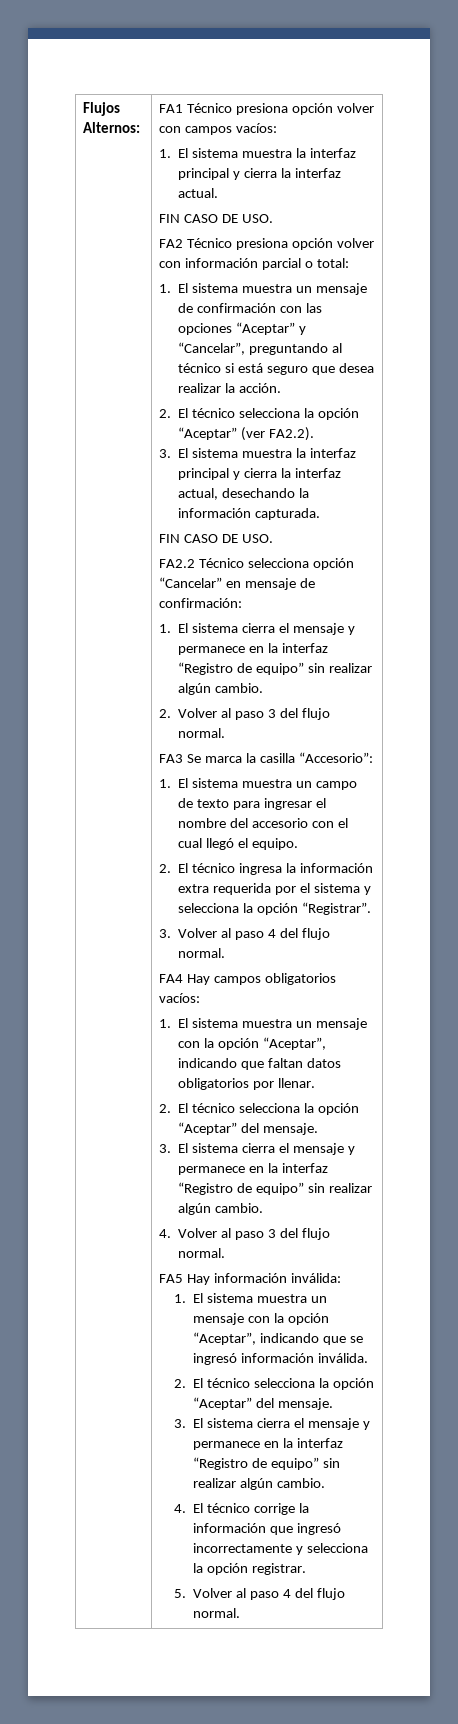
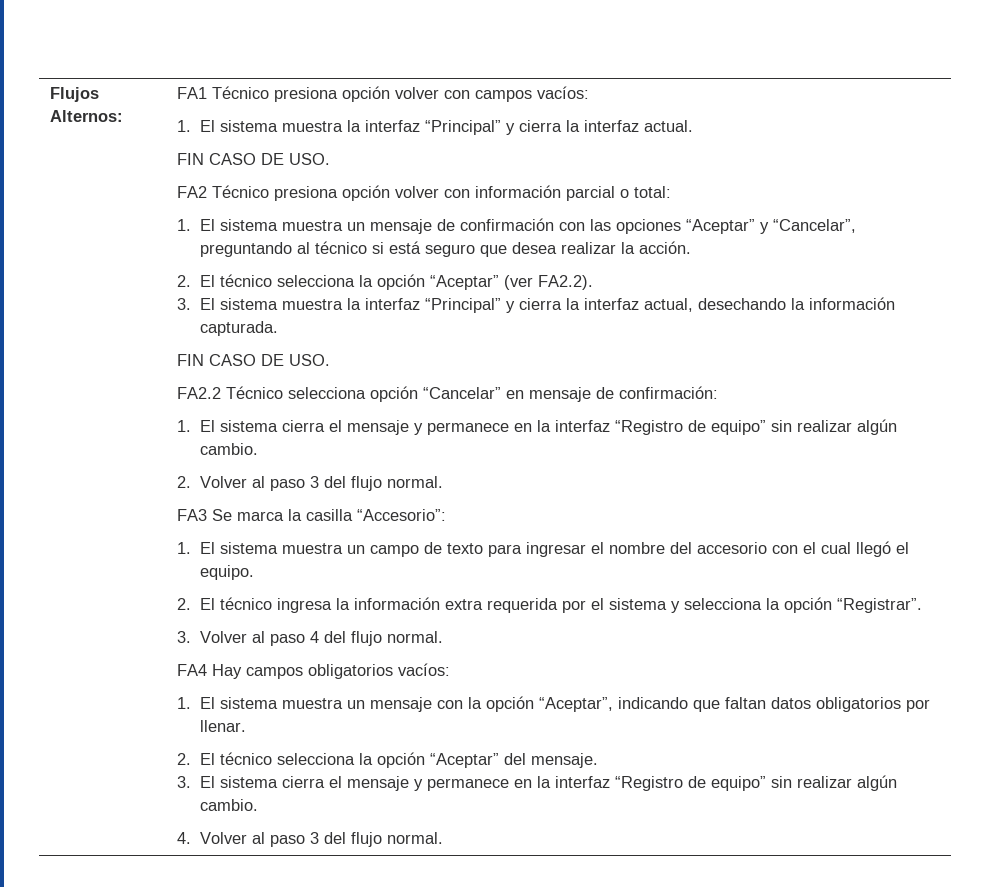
- 1. El sistema muestra la interfaz principal y cierra la interfaz actual.
+ 1. El sistema muestra la interfaz “Principal” y cierra la interfaz actual.
- 3. El sistema muestra la interfaz principal y cierra la interfaz actual, desechando la información capturada.
+ 3. El sistema muestra la interfaz “Principal” y cierra la interfaz actual, desechando la información capturada.
- FA5 Hay información inválida:
- 1. El sistema muestra un mensaje con la opción “Aceptar”, indicando que se ingresó información inválida.
- 2. El técnico selecciona la opción “Aceptar” del mensaje.
- 3. El sistema cierra el mensaje y permanece en la interfaz “Registro de equipo” sin realizar algún cambio.
- 4. El técnico corrige la información que ingresó incorrectamente y selecciona la opción registrar.
- 5. Volver al paso 4 del flujo normal.

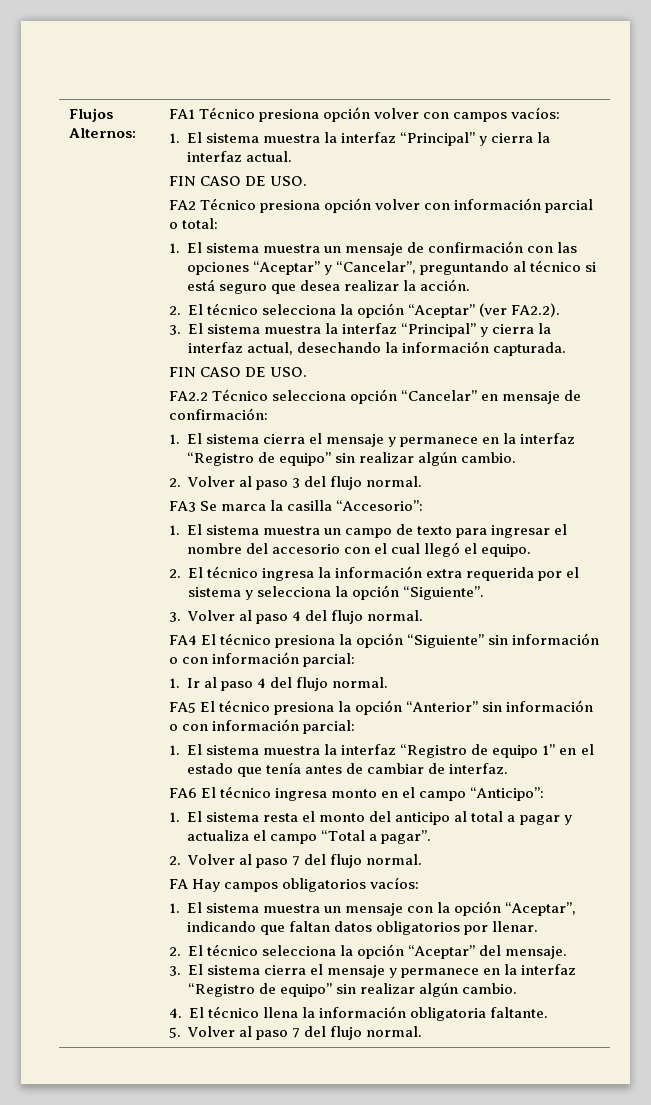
- 2. El técnico ingresa la información extra requerida por el sistema y selecciona la opción “Registrar”.
+ 2. El técnico ingresa la información extra requerida por el sistema y selecciona la opción “Siguiente”.
- FA4 Hay campos obligatorios vacíos:
+ FA4 El técnico presiona la opción “Siguiente” sin información o con información parcial:
+ 1. Ir al paso 4 del flujo normal.
+ FA5 El técnico presiona la opción “Anterior” sin información o con información parcial:
+ 1. El sistema muestra la interfaz “Registro de equipo 1” en el estado que tenía antes de cambiar de interfaz.
+ FA6 El técnico ingresa monto en el campo “Anticipo”:
+ 1. El sistema resta el monto del anticipo al total a pagar y actualiza el campo “Total a pagar”.
+ 2. Volver al paso 7 del flujo normal.
+ FA Hay campos obligatorios vacíos:
- 4. Volver al paso 3 del flujo normal.
+ 4. El técnico llena la información obligatoria faltante.
+ 5. Volver al paso 7 del flujo normal.

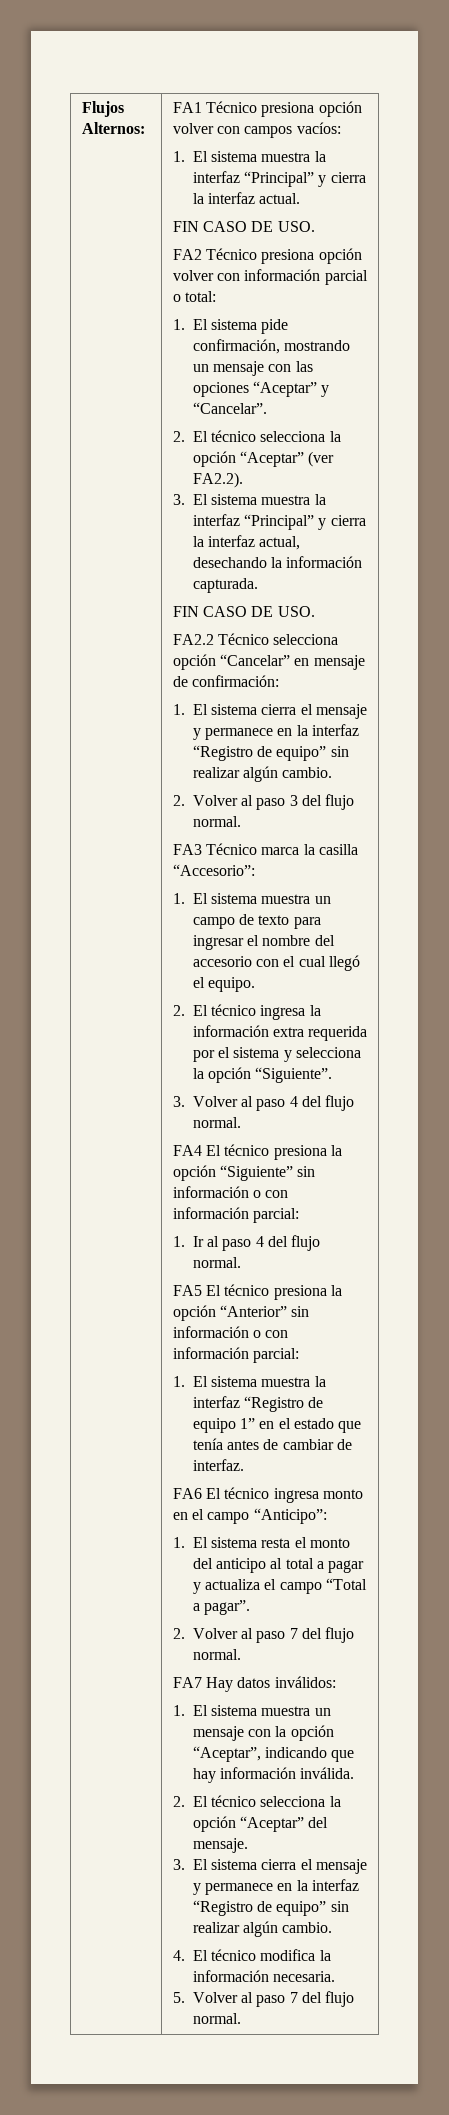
- 1. El sistema muestra un mensaje de confirmación con las opciones “Aceptar” y “Cancelar”, preguntando al técnico si está seguro que desea realizar la acción.
+ 1. El sistema pide confirmación, mostrando un mensaje con las opciones “Aceptar” y “Cancelar”.
- FA3 Se marca la casilla “Accesorio”:
+ FA3 Técnico marca la casilla “Accesorio”:
- FA Hay campos obligatorios vacíos:
+ FA7 Hay datos inválidos:
- 1. El sistema muestra un mensaje con la opción “Aceptar”, indicando que faltan datos obligatorios por llenar.
+ 1. El sistema muestra un mensaje con la opción “Aceptar”, indicando que hay información inválida.
- 4. El técnico llena la información obligatoria faltante.
+ 4. El técnico modifica la información necesaria.

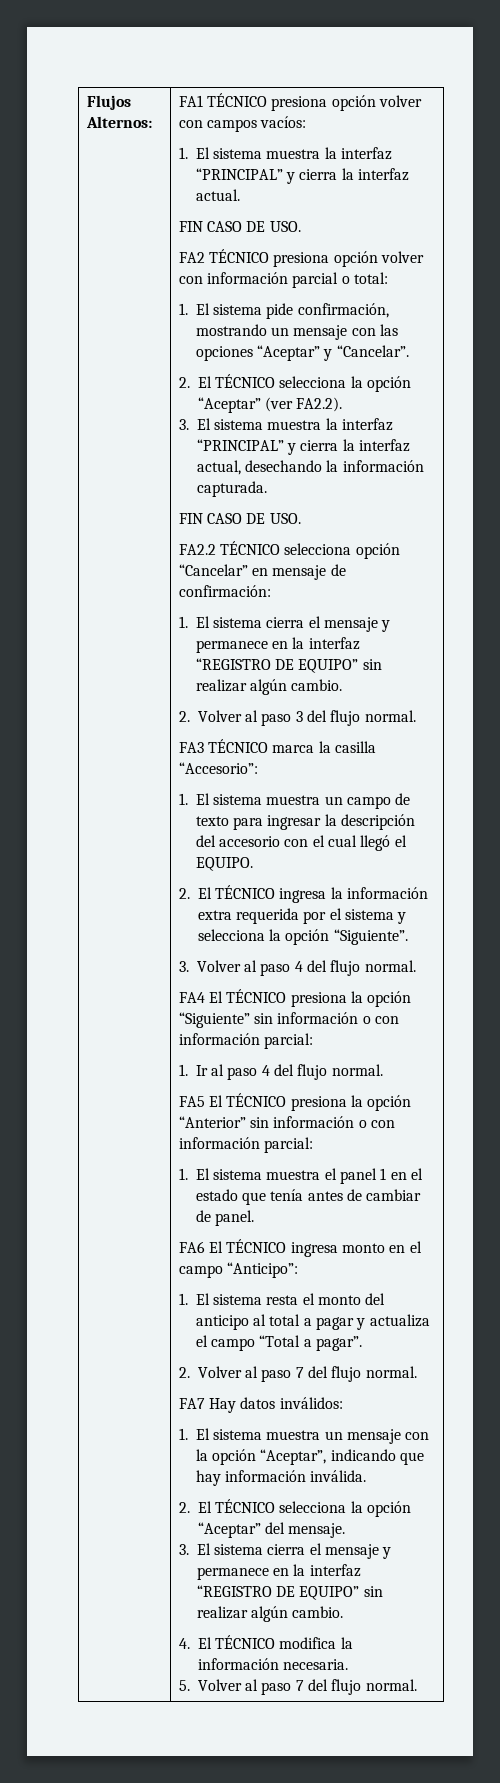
- FA1 Técnico presiona opción volver con campos vacíos:
+ FA1 TÉCNICO presiona opción volver con campos vacíos:
- 1. El sistema muestra la interfaz “Principal” y cierra la interfaz actual.
+ 1. El sistema muestra la interfaz “PRINCIPAL” y cierra la interfaz actual.
- FA2 Técnico presiona opción volver con información parcial o total:
+ FA2 TÉCNICO presiona opción volver con información parcial o total:
- 2. El técnico selecciona la opción “Aceptar” (ver FA2.2).
+ 2. El TÉCNICO selecciona la opción “Aceptar” (ver FA2.2).
- 3. El sistema muestra la interfaz “Principal” y cierra la interfaz actual, desechando la información capturada.
+ 3. El sistema muestra la interfaz “PRINCIPAL” y cierra la interfaz actual, desechando la información capturada.
- FA2.2 Técnico selecciona opción “Cancelar” en mensaje de confirmación:
+ FA2.2 TÉCNICO selecciona opción “Cancelar” en mensaje de confirmación:
- 1. El sistema cierra el mensaje y permanece en la interfaz “Registro de equipo” sin realizar algún cambio.
+ 1. El sistema cierra el mensaje y permanece en la interfaz “REGISTRO DE EQUIPO” sin realizar algún cambio.
- FA3 Técnico marca la casilla “Accesorio”:
+ FA3 TÉCNICO marca la casilla “Accesorio”:
- 1. El sistema muestra un campo de texto para ingresar el nombre del accesorio con el cual llegó el equipo.
- 2. El técnico ingresa la información extra requerida por el sistema y selecciona la opción “Siguiente”.
+ 1. El sistema muestra un campo de texto para ingresar la descripción del accesorio con el cual llegó el EQUIPO.
+ 2. El TÉCNICO ingresa la información extra requerida por el sistema y selecciona la opción “Siguiente”.
- FA4 El técnico presiona la opción “Siguiente” sin información o con información parcial:
+ FA4 El TÉCNICO presiona la opción “Siguiente” sin información o con información parcial:
- FA5 El técnico presiona la opción “Anterior” sin información o con información parcial:
+ FA5 El TÉCNICO presiona la opción “Anterior” sin información o con información parcial:
- 1. El sistema muestra la interfaz “Registro de equipo 1” en el estado que tenía antes de cambiar de interfaz.
+ 1. El sistema muestra el panel 1 en el estado que tenía antes de cambiar de panel.
- FA6 El técnico ingresa monto en el campo “Anticipo”:
+ FA6 El TÉCNICO ingresa monto en el campo “Anticipo”:
- 2. El técnico selecciona la opción “Aceptar” del mensaje.
+ 2. El TÉCNICO selecciona la opción “Aceptar” del mensaje.
- 3. El sistema cierra el mensaje y permanece en la interfaz “Registro de equipo” sin realizar algún cambio.
+ 3. El sistema cierra el mensaje y permanece en la interfaz “REGISTRO DE EQUIPO” sin realizar algún cambio.
- 4. El técnico modifica la información necesaria.
+ 4. El TÉCNICO modifica la información necesaria.

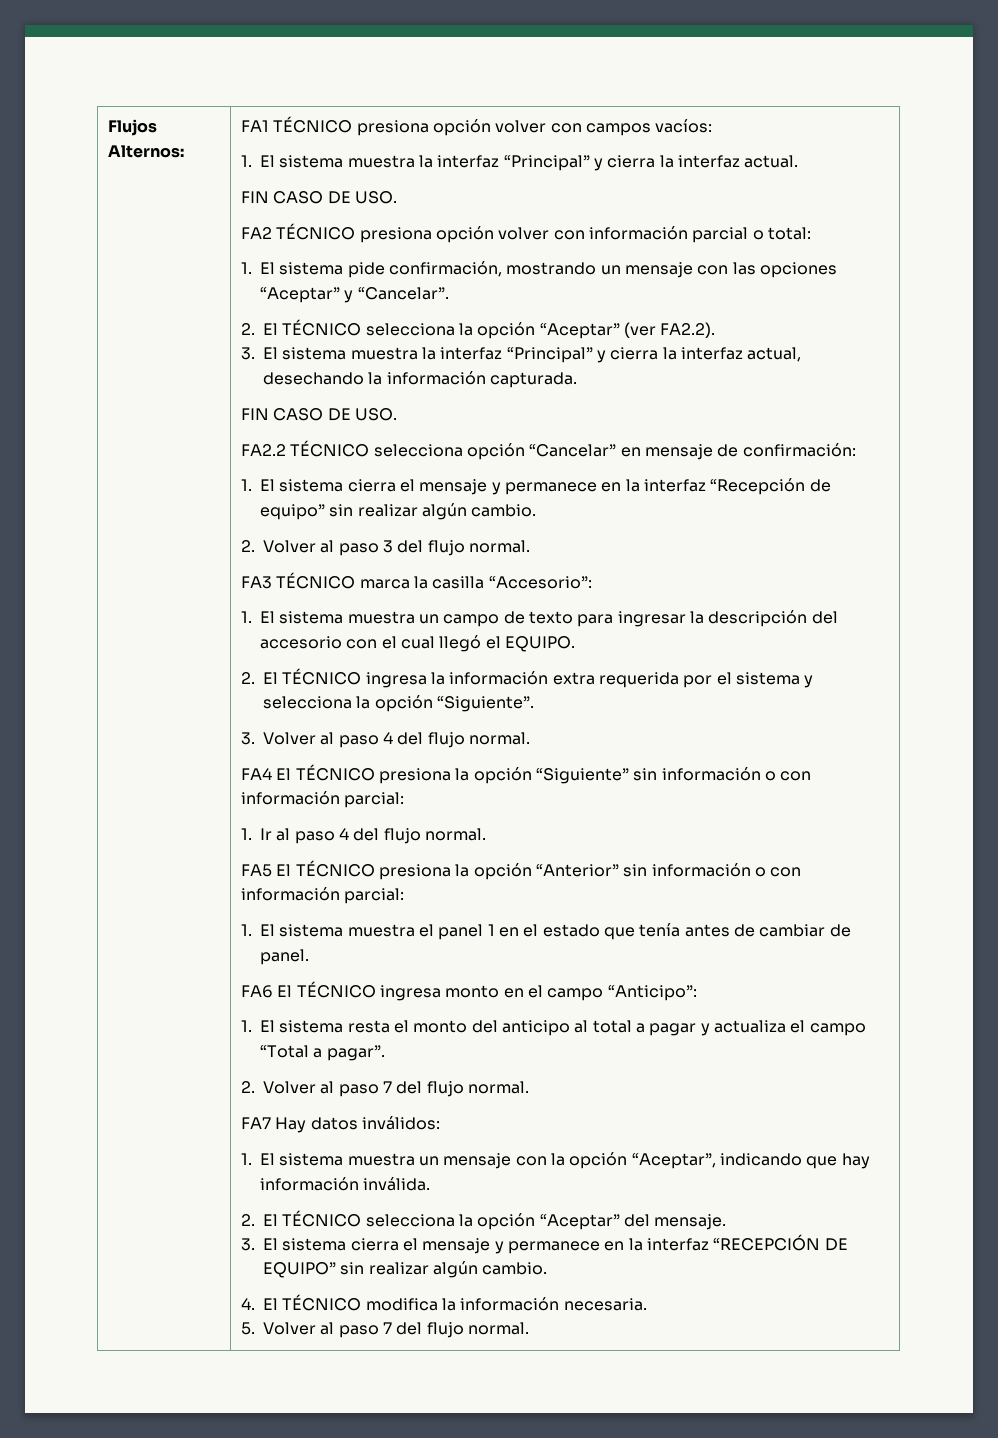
- 1. El sistema muestra la interfaz “PRINCIPAL” y cierra la interfaz actual.
+ 1. El sistema muestra la interfaz “Principal” y cierra la interfaz actual.
- 3. El sistema muestra la interfaz “PRINCIPAL” y cierra la interfaz actual, desechando la información capturada.
+ 3. El sistema muestra la interfaz “Principal” y cierra la interfaz actual, desechando la información capturada.
- 1. El sistema cierra el mensaje y permanece en la interfaz “REGISTRO DE EQUIPO” sin realizar algún cambio.
+ 1. El sistema cierra el mensaje y permanece en la interfaz “Recepción de equipo” sin realizar algún cambio.
- 3. El sistema cierra el mensaje y permanece en la interfaz “REGISTRO DE EQUIPO” sin realizar algún cambio.
+ 3. El sistema cierra el mensaje y permanece en la interfaz “RECEPCIÓN DE EQUIPO” sin realizar algún cambio.

